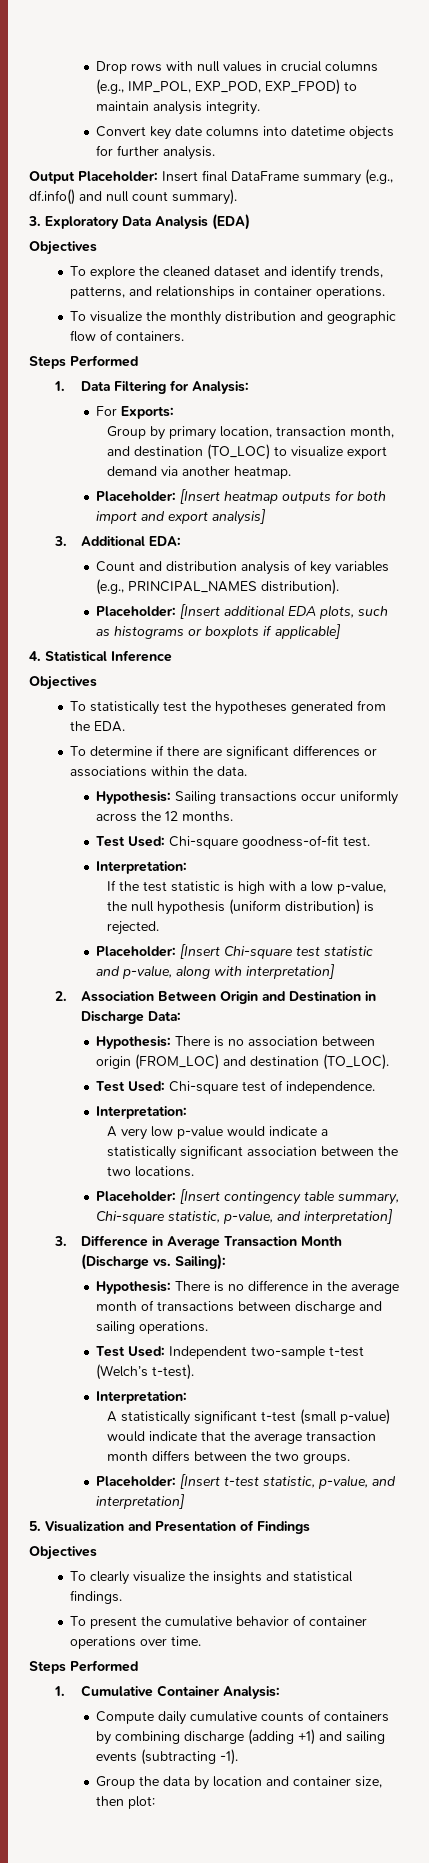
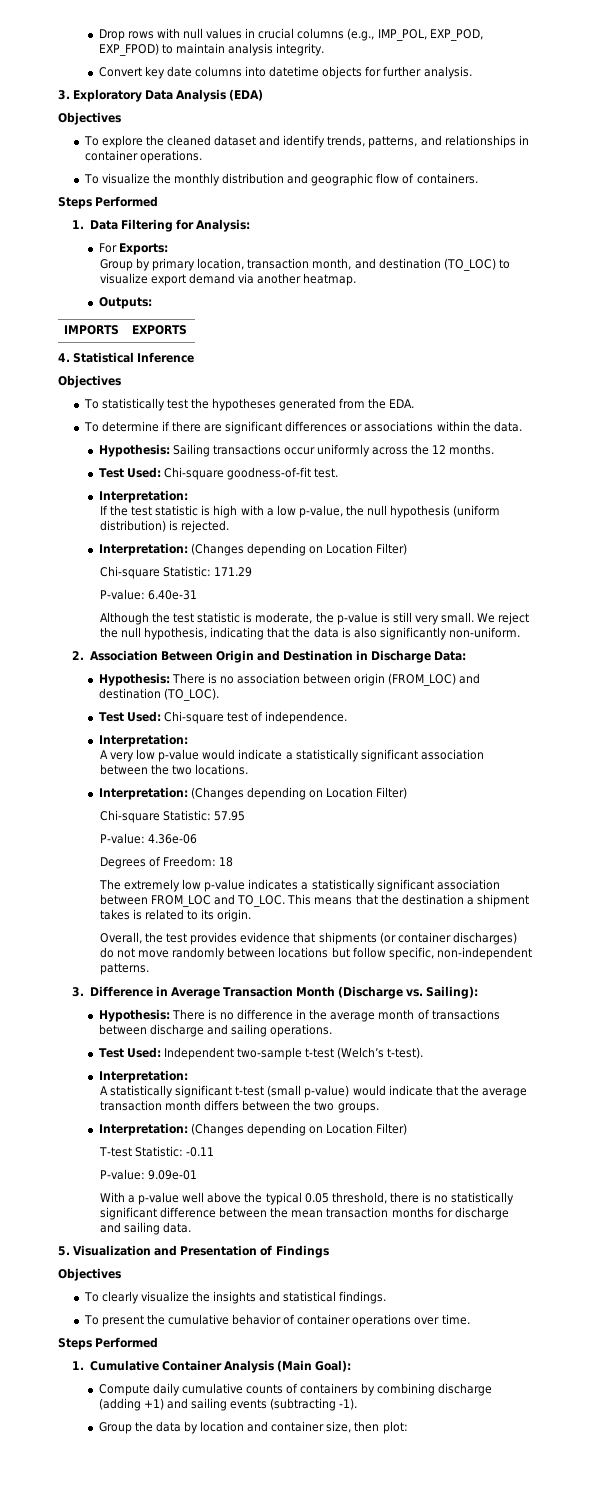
- Output Placeholder: Insert final DataFrame summary (e.g., df.info() and null count summary).
- Placeholder: [Insert heatmap outputs for both import and export analysis]
- 3. Additional EDA:
- Count and distribution analysis of key variables (e.g., PRINCIPAL_NAMES distribution).
- Placeholder: [Insert additional EDA plots, such as histograms or boxplots if applicable]
+ Outputs:
+ IMPORTS | EXPORTS
  If the test statistic is high with a low p-value, the null hypothesis (uniform distribution) is rejected.
- Placeholder: [Insert Chi-square test statistic and p-value, along with interpretation]
+ Interpretation: (Changes depending on Location Filter)
+ Chi-square Statistic: 171.29
+ P-value: 6.40e-31
+ Although the test statistic is moderate, the p-value is still very small. We reject the null hypothesis, indicating that the data is also significantly non-uniform.
  A very low p-value would indicate a statistically significant association between the two locations.
- Placeholder: [Insert contingency table summary, Chi-square statistic, p-value, and interpretation]
+ Interpretation: (Changes depending on Location Filter)
+ Chi-square Statistic: 57.95
+ P-value: 4.36e-06
+ Degrees of Freedom: 18
+ The extremely low p-value indicates a statistically significant association between FROM_LOC and TO_LOC. This means that the destination a shipment takes is related to its origin.
+ Overall, the test provides evidence that shipments (or container discharges) do not move randomly between locations but follow specific, non-independent patterns.
  A statistically significant t-test (small p-value) would indicate that the average transaction month differs between the two groups.
- Placeholder: [Insert t-test statistic, p-value, and interpretation]
+ Interpretation: (Changes depending on Location Filter)
+ T-test Statistic: -0.11
+ P-value: 9.09e-01
+ With a p-value well above the typical 0.05 threshold, there is no statistically significant difference between the mean transaction months for discharge and sailing data.
- 1. Cumulative Container Analysis:
+ 1. Cumulative Container Analysis (Main Goal):

